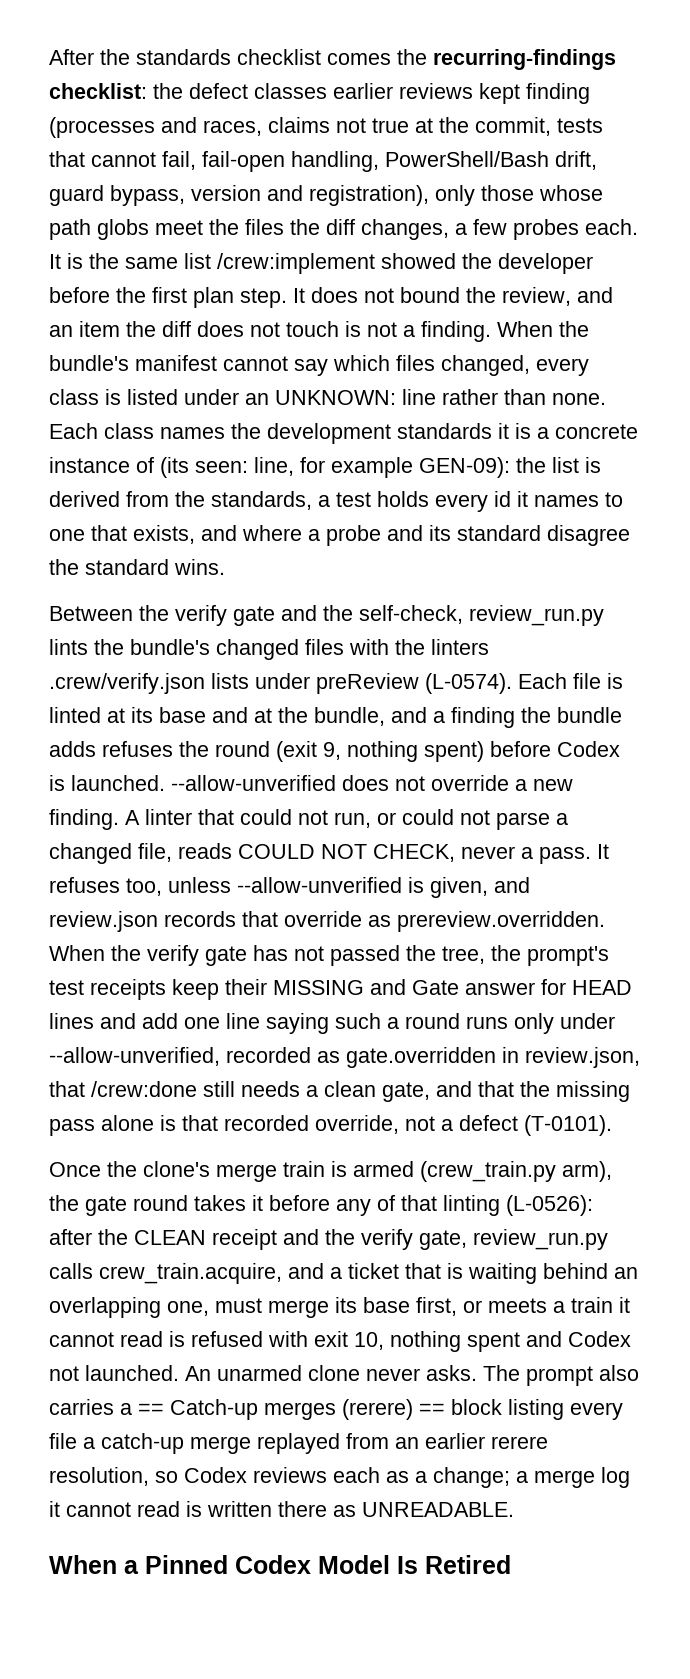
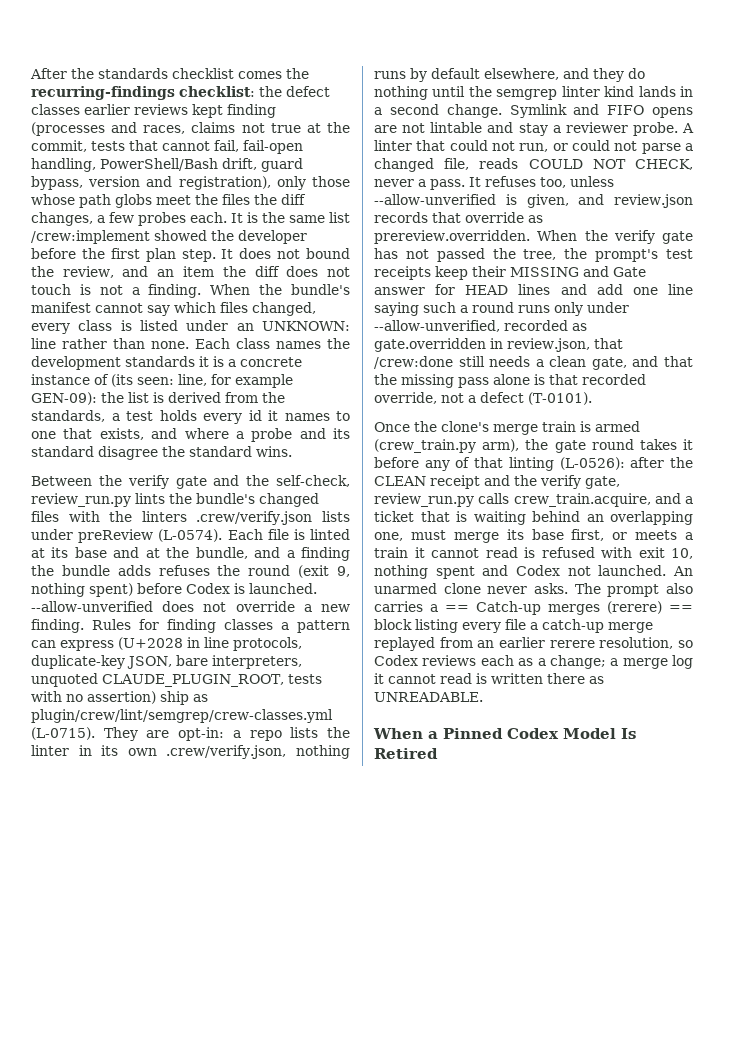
+ Rules for finding classes a pattern can express (U+2028 in line protocols, duplicate-key JSON, bare interpreters, unquoted CLAUDE_PLUGIN_ROOT, tests with no assertion) ship as plugin/crew/lint/semgrep/crew-classes.yml (L-0715). They are opt-in: a repo lists the linter in its own .crew/verify.json, nothing runs by default elsewhere, and they do nothing until the semgrep linter kind lands in a second change. Symlink and FIFO opens are not lintable and stay a reviewer probe.

